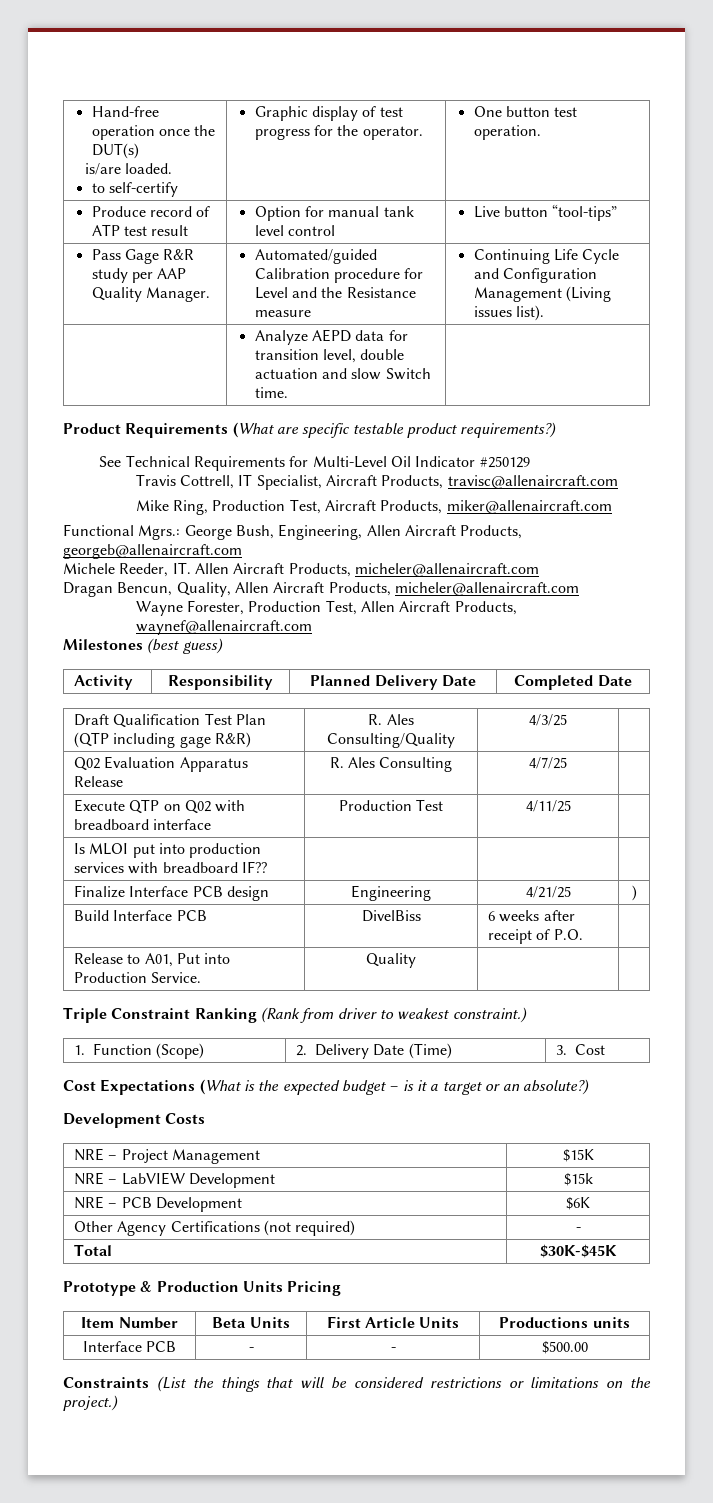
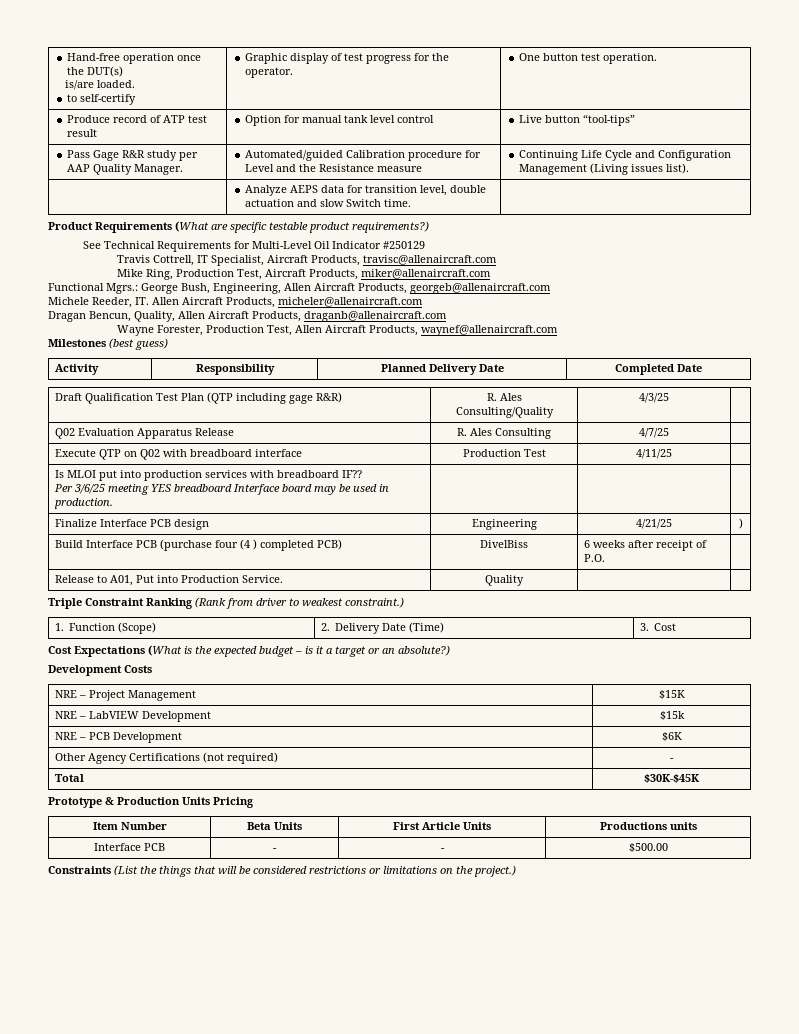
- | Analyze AEPD data for transition level, double actuation and slow Switch time. |
+ | Analyze AEPS data for transition level, double actuation and slow Switch time. |
- Dragan Bencun, Quality, Allen Aircraft Products, micheler@allenaircraft.com
+ Dragan Bencun, Quality, Allen Aircraft Products, draganb@allenaircraft.com
- Is MLOI put into production services with breadboard IF?? | | |
+ Is MLOI put into production services with breadboard IF??
+ Per 3/6/25 meeting YES breadboard Interface board may be used in production. | | |
- Build Interface PCB | DivelBiss | 6 weeks after receipt of P.O. |
+ Build Interface PCB (purchase four (4 ) completed PCB) | DivelBiss | 6 weeks after receipt of P.O. |

